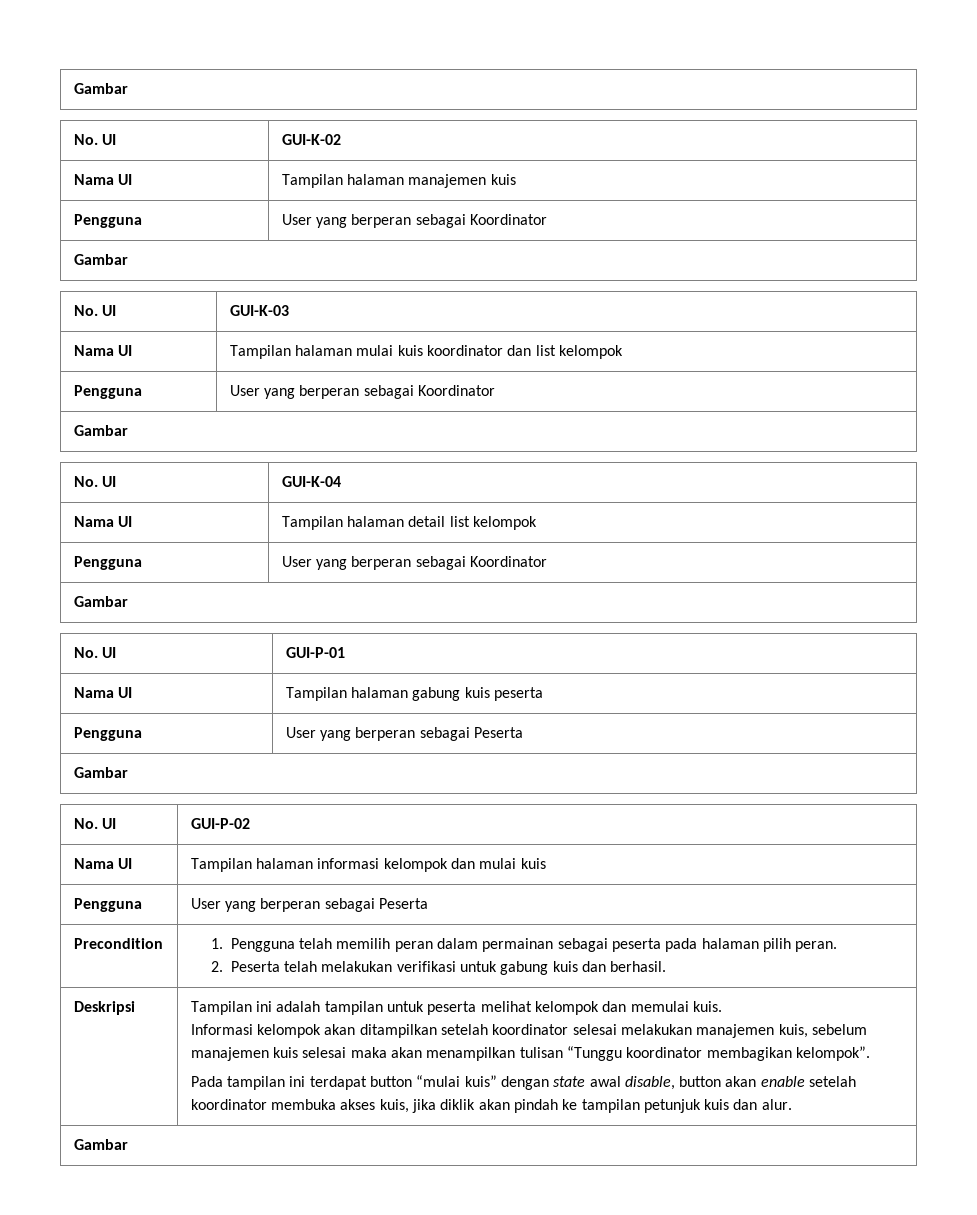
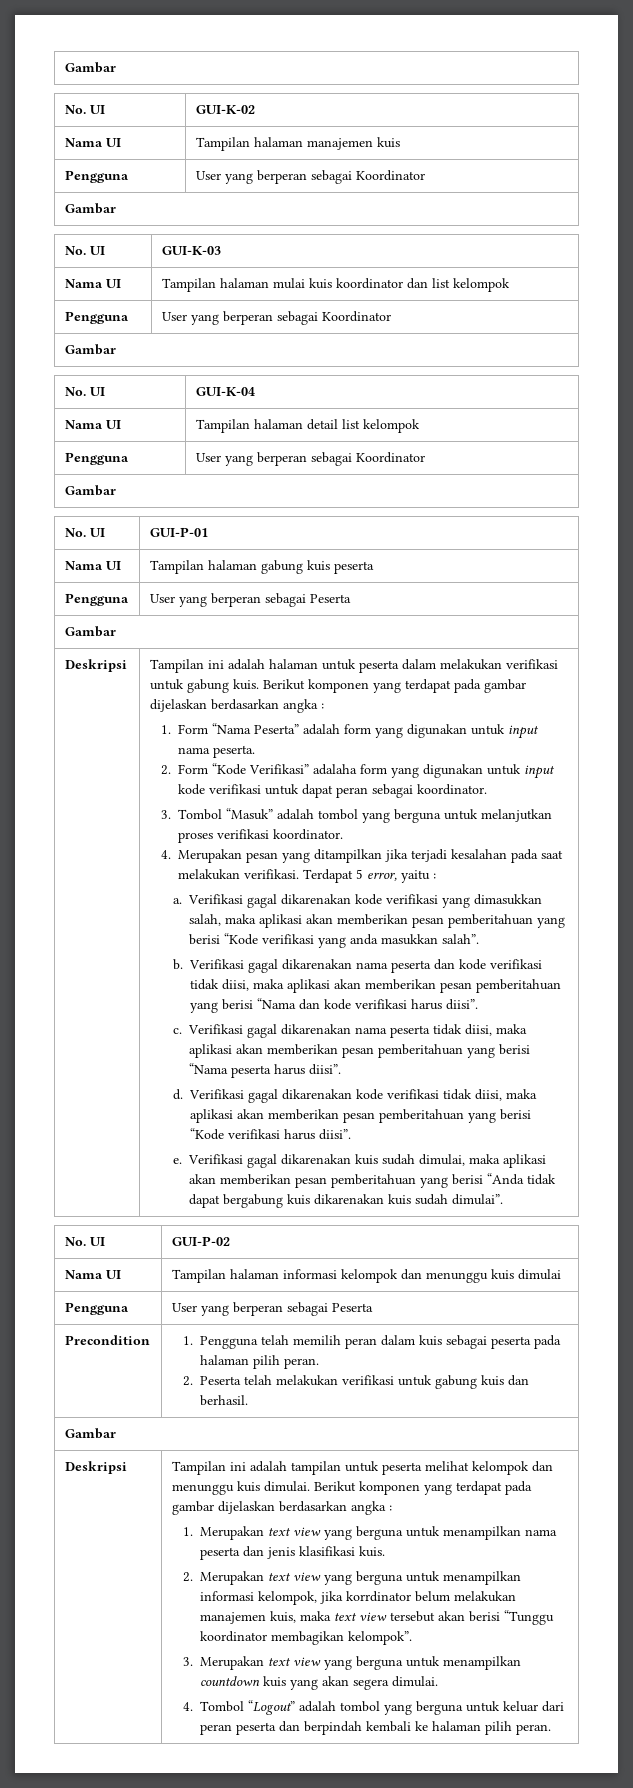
+ Deskripsi | Tampilan ini adalah halaman untuk peserta dalam melakukan verifikasi untuk gabung kuis. Berikut komponen yang terdapat pada gambar dijelaskan berdasarkan angka :
+ 1. Form “Nama Peserta” adalah form yang digunakan untuk input nama peserta.
+ 2. Form “Kode Verifikasi” adalaha form yang digunakan untuk input kode verifikasi untuk dapat peran sebagai koordinator.
+ 3. Tombol “Masuk” adalah tombol yang berguna untuk melanjutkan proses verifikasi koordinator.
+ 4. Merupakan pesan yang ditampilkan jika terjadi kesalahan pada saat melakukan verifikasi. Terdapat 5 error, yaitu :
+ a. Verifikasi gagal dikarenakan kode verifikasi yang dimasukkan salah, maka aplikasi akan memberikan pesan pemberitahuan yang berisi “Kode verifikasi yang anda masukkan salah”.
+ b. Verifikasi gagal dikarenakan nama peserta dan kode verifikasi tidak diisi, maka aplikasi akan memberikan pesan pemberitahuan yang berisi “Nama dan kode verifikasi harus diisi”.
+ c. Verifikasi gagal dikarenakan nama peserta tidak diisi, maka aplikasi akan memberikan pesan pemberitahuan yang berisi “Nama peserta harus diisi”.
+ d. Verifikasi gagal dikarenakan kode verifikasi tidak diisi, maka aplikasi akan memberikan pesan pemberitahuan yang berisi “Kode verifikasi harus diisi”.
+ e. Verifikasi gagal dikarenakan kuis sudah dimulai, maka aplikasi akan memberikan pesan pemberitahuan yang berisi “Anda tidak dapat bergabung kuis dikarenakan kuis sudah dimulai”.
- Nama UI | Tampilan halaman informasi kelompok dan mulai kuis
+ Nama UI | Tampilan halaman informasi kelompok dan menunggu kuis dimulai
- Precondition | 1. Pengguna telah memilih peran dalam permainan sebagai peserta pada halaman pilih peran.
+ Precondition | 1. Pengguna telah memilih peran dalam kuis sebagai peserta pada halaman pilih peran.
  2. Peserta telah melakukan verifikasi untuk gabung kuis dan berhasil.
+ Gambar
- Tampilan ini adalah tampilan untuk peserta melihat kelompok dan memulai kuis.
- Informasi kelompok akan ditampilkan setelah koordinator selesai melakukan manajemen kuis, sebelum manajemen kuis selesai maka akan menampilkan tulisan “Tunggu koordinator membagikan kelompok”.
- Pada tampilan ini terdapat button “mulai kuis” dengan state awal disable, button akan enable setelah koordinator membuka akses kuis, jika diklik akan pindah ke tampilan petunjuk kuis dan alur.
- Gambar
+ Tampilan ini adalah tampilan untuk peserta melihat kelompok dan menunggu kuis dimulai. Berikut komponen yang terdapat pada gambar dijelaskan berdasarkan angka :
+ 1. Merupakan text view yang berguna untuk menampilkan nama peserta dan jenis klasifikasi kuis.
+ 2. Merupakan text view yang berguna untuk menampilkan informasi kelompok, jika korrdinator belum melakukan manajemen kuis, maka text view tersebut akan berisi “Tunggu koordinator membagikan kelompok”.
+ 3. Merupakan text view yang berguna untuk menampilkan countdown kuis yang akan segera dimulai.
+ 4. Tombol “Logout” adalah tombol yang berguna untuk keluar dari peran peserta dan berpindah kembali ke halaman pilih peran.

